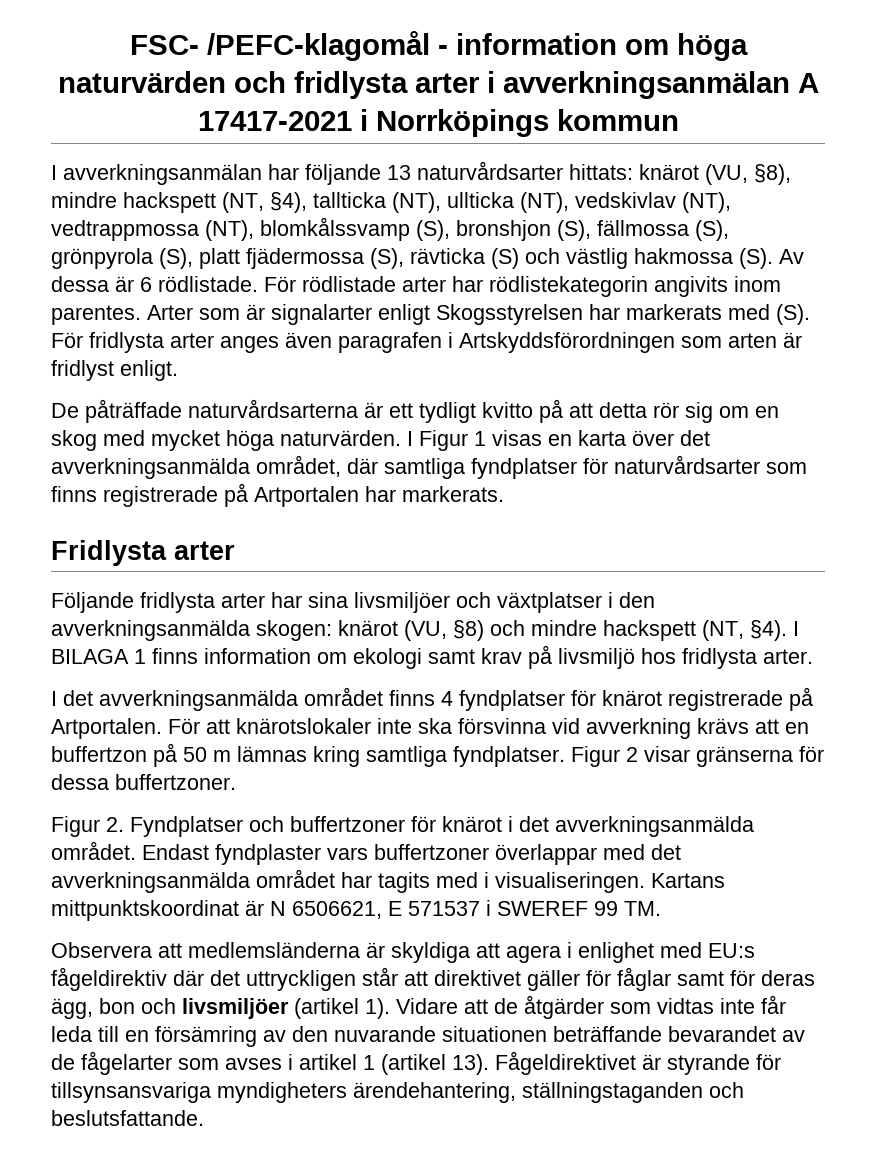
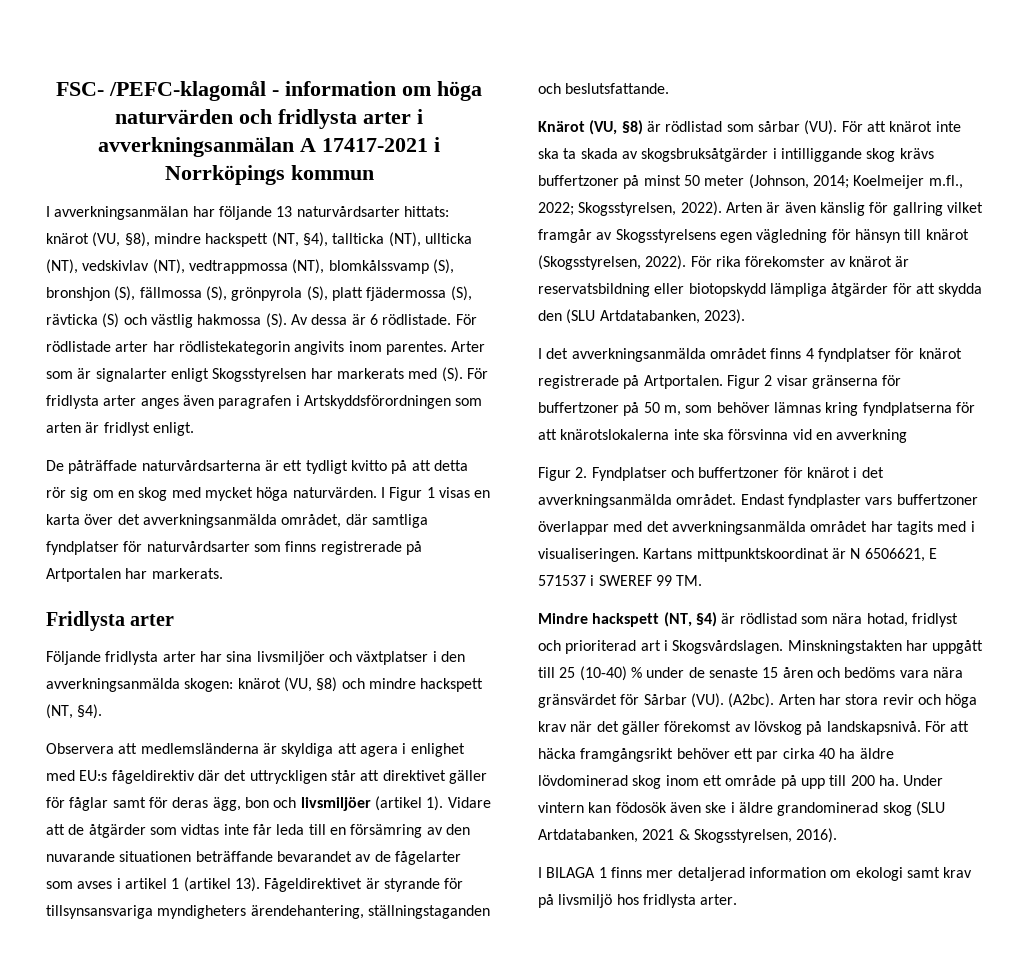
- I BILAGA 1 finns information om ekologi samt krav på livsmiljö hos fridlysta arter.
- I det avverkningsanmälda området finns 4 fyndplatser för knärot registrerade på Artportalen. För att knärotslokaler inte ska försvinna vid avverkning krävs att en buffertzon på 50 m lämnas kring samtliga fyndplatser. Figur 2 visar gränserna för dessa buffertzoner.
- Figur 2. Fyndplatser och buffertzoner för knärot i det avverkningsanmälda området. Endast fyndplaster vars buffertzoner överlappar med det avverkningsanmälda området har tagits med i visualiseringen. Kartans mittpunktskoordinat är N 6506621, E 571537 i SWEREF 99 TM.
+ Knärot (VU, §8) är rödlistad som sårbar (VU). För att knärot inte ska ta skada av skogsbruksåtgärder i intilliggande skog krävs buffertzoner på minst 50 meter (Johnson, 2014; Koelmeijer m.fl., 2022; Skogsstyrelsen, 2022). Arten är även känslig för gallring vilket framgår av Skogsstyrelsens egen vägledning för hänsyn till knärot (Skogsstyrelsen, 2022). För rika förekomster av knärot är reservatsbildning eller biotopskydd lämpliga åtgärder för att skydda den (SLU Artdatabanken, 2023).
+ I det avverkningsanmälda området finns 4 fyndplatser för knärot registrerade på Artportalen. Figur 2 visar gränserna för buffertzoner på 50 m, som behöver lämnas kring fyndplatserna för att knärotslokalerna inte ska försvinna vid en avverkning
+ Figur 2. Fyndplatser och buffertzoner för knärot i det avverkningsanmälda området. Endast fyndplaster vars buffertzoner överlappar med det avverkningsanmälda området har tagits med i visualiseringen. Kartans mittpunktskoordinat är N 6506621, E 571537 i SWEREF 99 TM.
+ Mindre hackspett (NT, §4) är rödlistad som nära hotad, fridlyst och prioriterad art i Skogsvårdslagen. Minskningstakten har uppgått till 25 (10-40) % under de senaste 15 åren och bedöms vara nära gränsvärdet för Sårbar (VU). (A2bc). Arten har stora revir och höga krav när det gäller förekomst av lövskog på landskapsnivå. För att häcka framgångsrikt behöver ett par cirka 40 ha äldre lövdominerad skog inom ett område på upp till 200 ha. Under vintern kan födosök även ske i äldre grandominerad skog (SLU Artdatabanken, 2021 & Skogsstyrelsen, 2016).
+ I BILAGA 1 finns mer detaljerad information om ekologi samt krav på livsmiljö hos fridlysta arter.

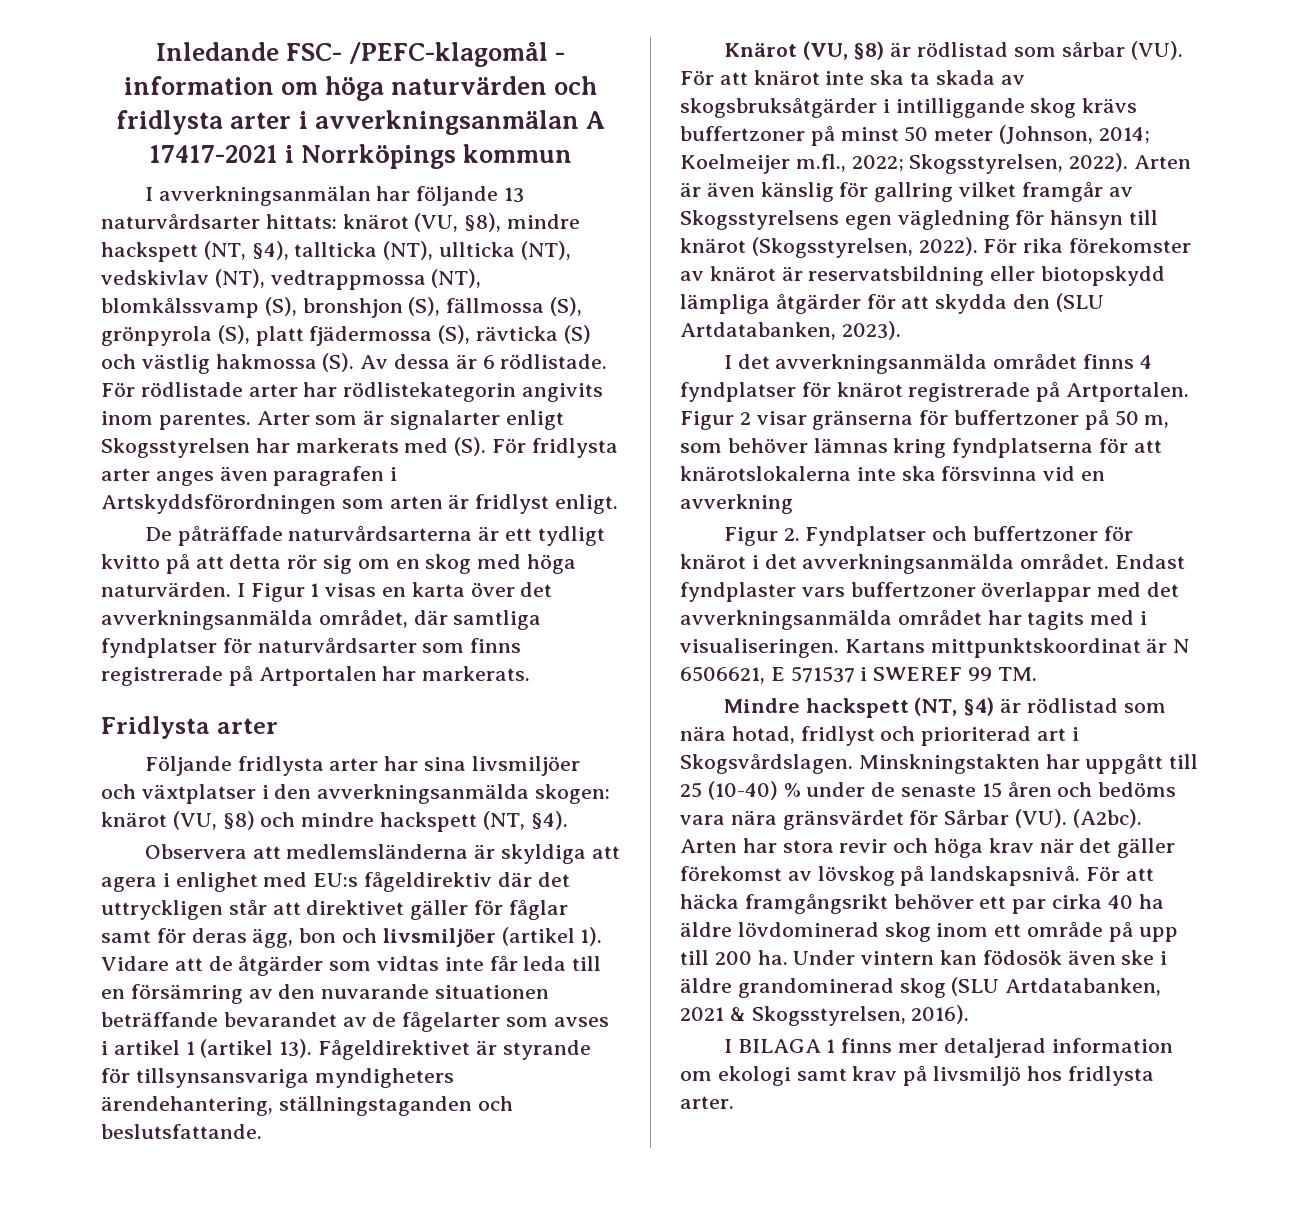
- FSC- /PEFC-klagomål - information om höga naturvärden och fridlysta arter i avverkningsanmälan A 17417-2021 i Norrköpings kommun
+ Inledande FSC- /PEFC-klagomål - information om höga naturvärden och fridlysta arter i avverkningsanmälan A 17417-2021 i Norrköpings kommun
- De påträffade naturvårdsarterna är ett tydligt kvitto på att detta rör sig om en skog med mycket höga naturvärden.
+ De påträffade naturvårdsarterna är ett tydligt kvitto på att detta rör sig om en skog med höga naturvärden.

